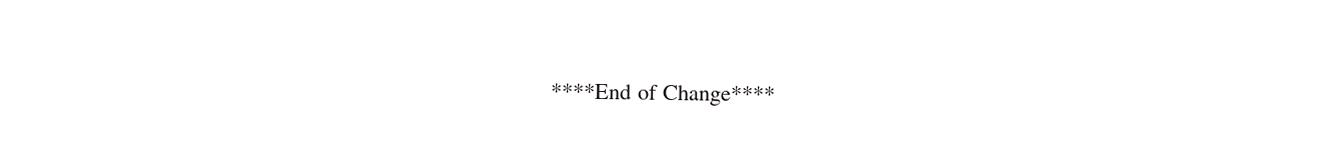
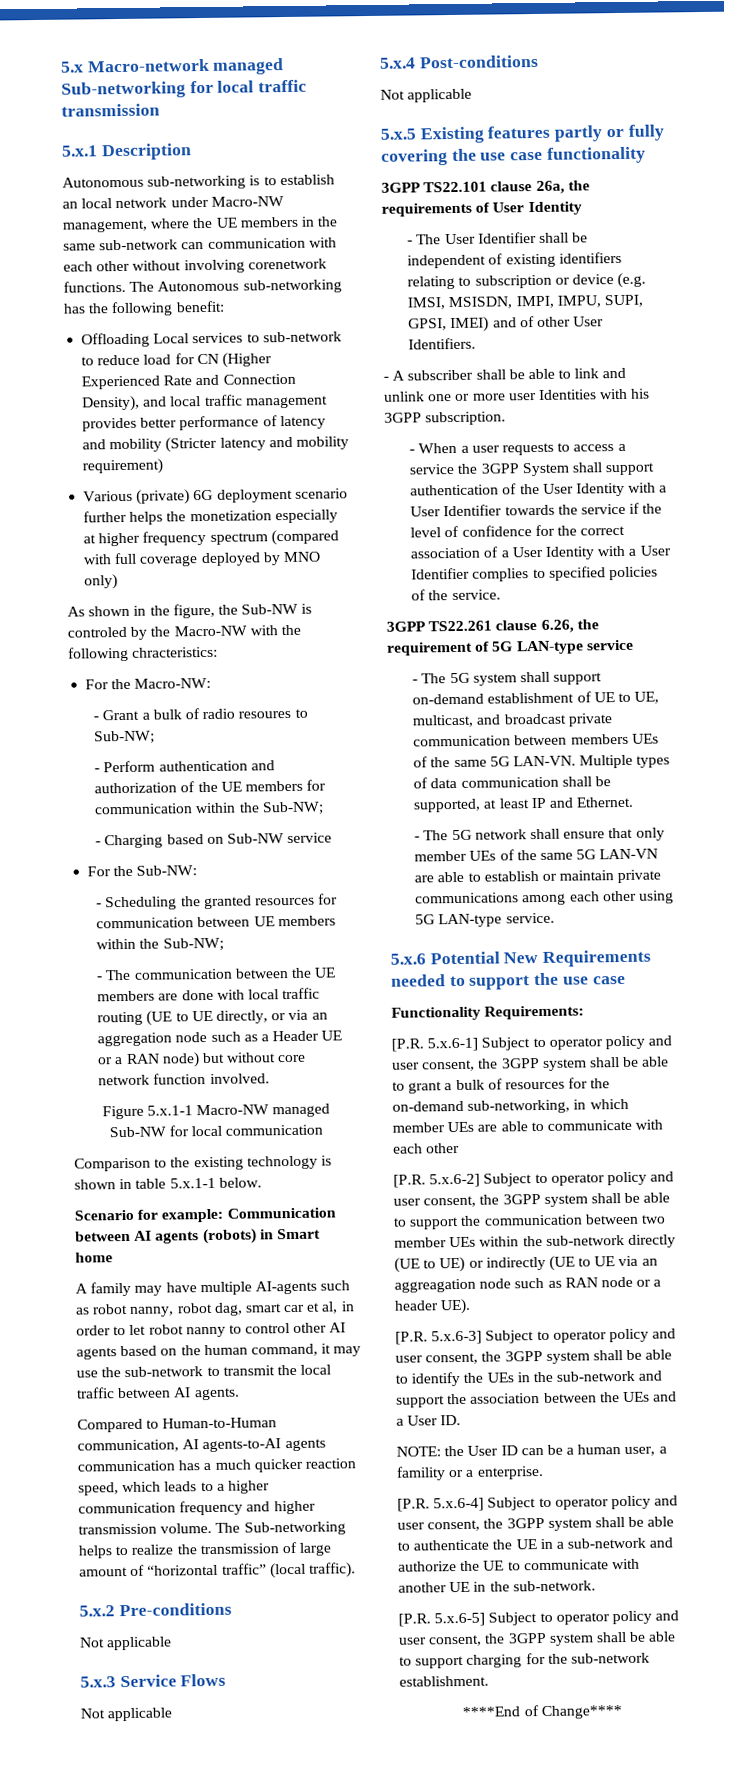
+ 5.x Macro-network managed Sub-networking for local traffic transmission
+ 5.x.1 Description
+ Autonomous sub-networking is to establish an local network under Macro-NW management, where the UE members in the same sub-network can communication with each other without involving corenetwork functions. The Autonomous sub-networking has the following benefit:
+ Offloading Local services to sub-network to reduce load for CN (Higher Experienced Rate and Connection Density), and local traffic management provides better performance of latency and mobility (Stricter latency and mobility requirement)
+ Various (private) 6G deployment scenario further helps the monetization especially at higher frequency spectrum (compared with full coverage deployed by MNO only)
+ As shown in the figure, the Sub-NW is controled by the Macro-NW with the following chracteristics:
+ For the Macro-NW:
+ - Grant a bulk of radio resoures to Sub-NW;
+ - Perform authentication and authorization of the UE members for communication within the Sub-NW;
+ - Charging based on Sub-NW service
+ For the Sub-NW:
+ - Scheduling the granted resources for communication between UE members within the Sub-NW;
+ - The communication between the UE members are done with local traffic routing (UE to UE directly, or via an aggregation node such as a Header UE or a RAN node) but without core network function involved.
+ Figure 5.x.1-1 Macro-NW managed Sub-NW for local communication
+ Comparison to the existing technology is shown in table 5.x.1-1 below.
+ Scenario for example: Communication between AI agents (robots) in Smart home
+ A family may have multiple AI-agents such as robot nanny, robot dag, smart car et al, in order to let robot nanny to control other AI agents based on the human command, it may use the sub-network to transmit the local traffic between AI agents.
+ Compared to Human-to-Human communication, AI agents-to-AI agents communication has a much quicker reaction speed, which leads to a higher communication frequency and higher transmission volume. The Sub-networking helps to realize the transmission of large amount of “horizontal traffic” (local traffic).
+ 5.x.2 Pre-conditions
+ Not applicable
+ 5.x.3 Service Flows
+ Not applicable
+ 5.x.4 Post-conditions
+ Not applicable
+ 5.x.5 Existing features partly or fully covering the use case functionality
+ 3GPP TS22.101 clause 26a, the requirements of User Identity
+ - The User Identifier shall be independent of existing identifiers relating to subscription or device (e.g. IMSI, MSISDN, IMPI, IMPU, SUPI, GPSI, IMEI) and of other User Identifiers.
+ - A subscriber shall be able to link and unlink one or more user Identities with his 3GPP subscription.
+ - When a user requests to access a service the 3GPP System shall support authentication of the User Identity with a User Identifier towards the service if the level of confidence for the correct association of a User Identity with a User Identifier complies to specified policies of the service.
+ 3GPP TS22.261 clause 6.26, the requirement of 5G LAN-type service
+ - The 5G system shall support on-demand establishment of UE to UE, multicast, and broadcast private communication between members UEs of the same 5G LAN-VN. Multiple types of data communication shall be supported, at least IP and Ethernet.
+ - The 5G network shall ensure that only member UEs of the same 5G LAN-VN are able to establish or maintain private communications among each other using 5G LAN-type service.
+ 5.x.6 Potential New Requirements needed to support the use case
+ Functionality Requirements:
+ [P.R. 5.x.6-1] Subject to operator policy and user consent, the 3GPP system shall be able to grant a bulk of resources for the on-demand sub-networking, in which member UEs are able to communicate with each other
+ [P.R. 5.x.6-2] Subject to operator policy and user consent, the 3GPP system shall be able to support the communication between two member UEs within the sub-network directly (UE to UE) or indirectly (UE to UE via an aggreagation node such as RAN node or a header UE).
+ [P.R. 5.x.6-3] Subject to operator policy and user consent, the 3GPP system shall be able to identify the UEs in the sub-network and support the association between the UEs and a User ID.
+ NOTE: the User ID can be a human user, a famility or a enterprise.
+ [P.R. 5.x.6-4] Subject to operator policy and user consent, the 3GPP system shall be able to authenticate the UE in a sub-network and authorize the UE to communicate with another UE in the sub-network.
+ [P.R. 5.x.6-5] Subject to operator policy and user consent, the 3GPP system shall be able to support charging for the sub-network establishment.

